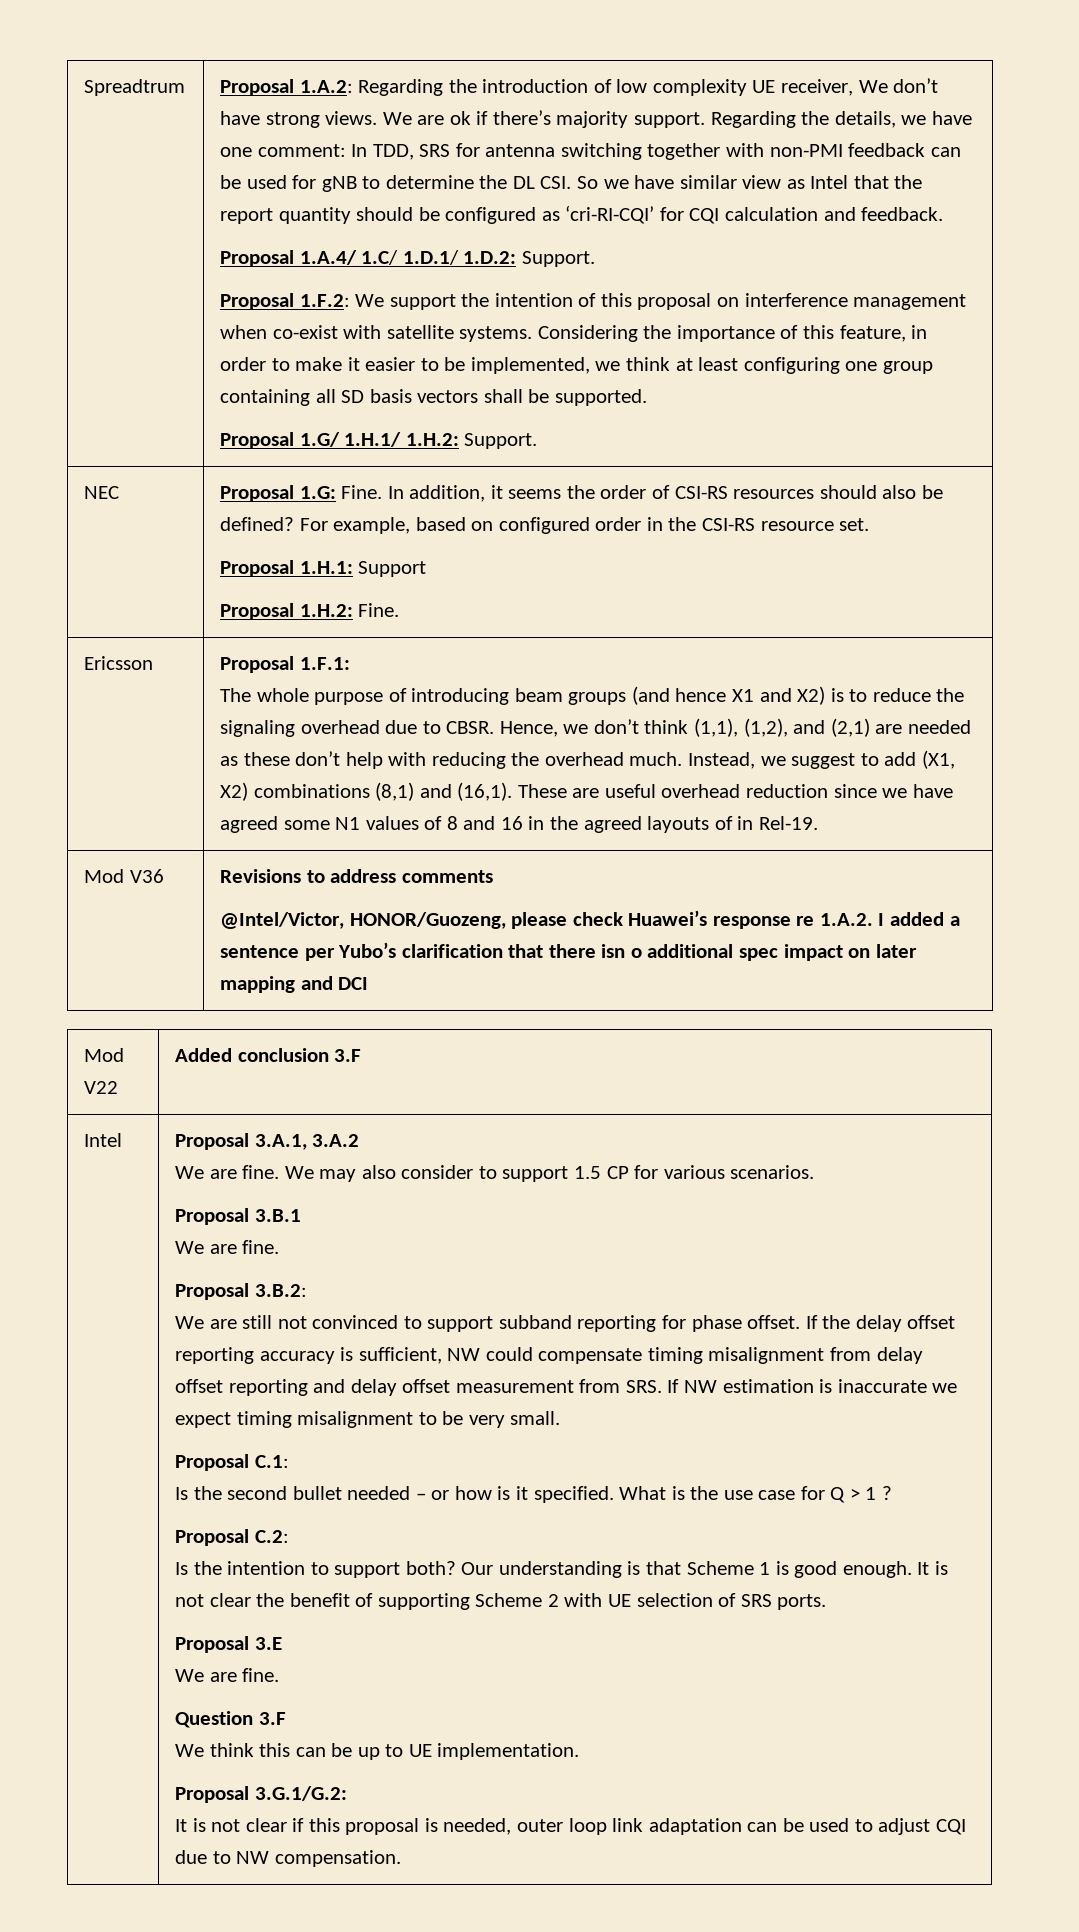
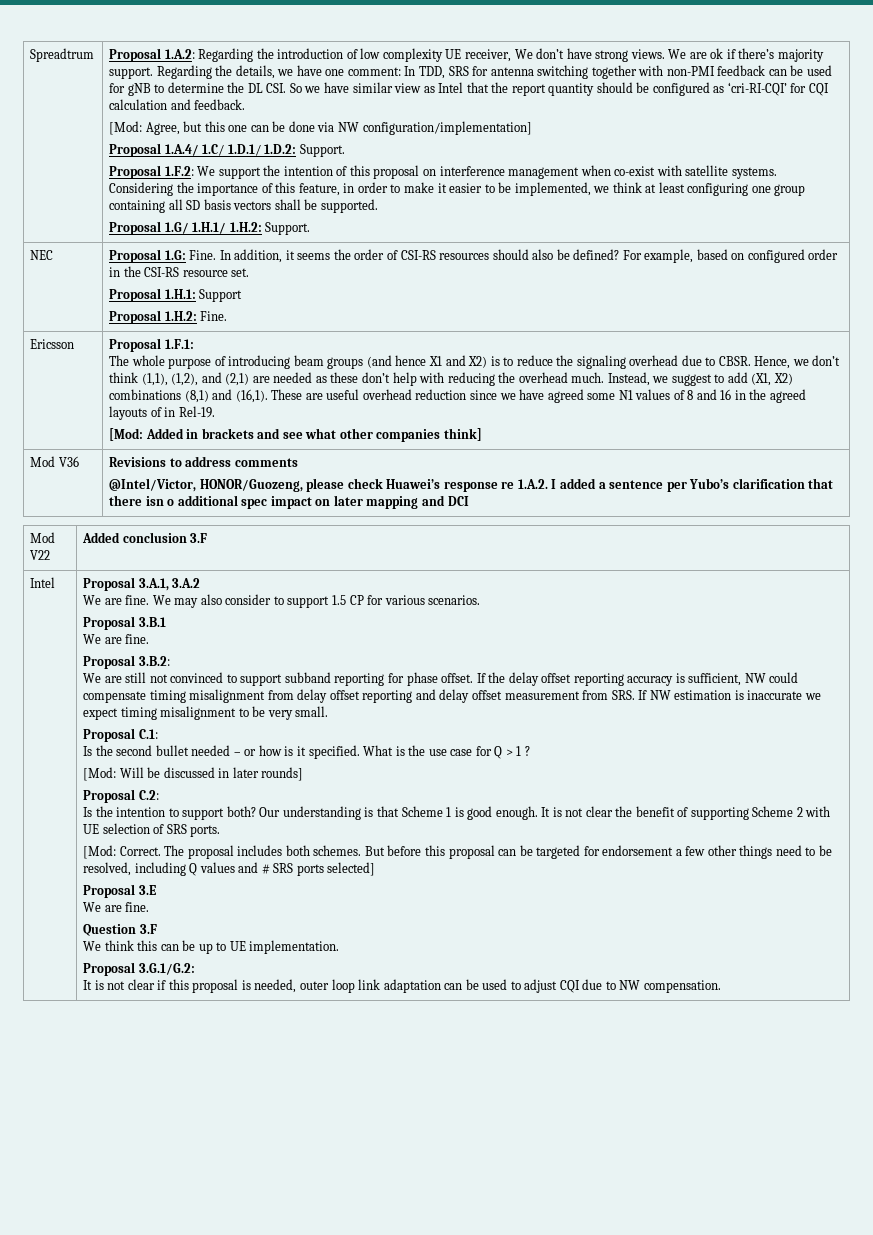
+ [Mod: Agree, but this one can be done via NW configuration/implementation]
+ [Mod: Added in brackets and see what other companies think]
+ [Mod: Will be discussed in later rounds]
+ [Mod: Correct. The proposal includes both schemes. But before this proposal can be targeted for endorsement a few other things need to be resolved, including Q values and # SRS ports selected]

